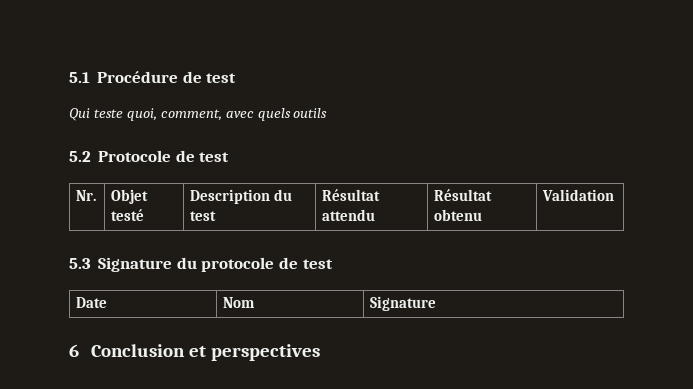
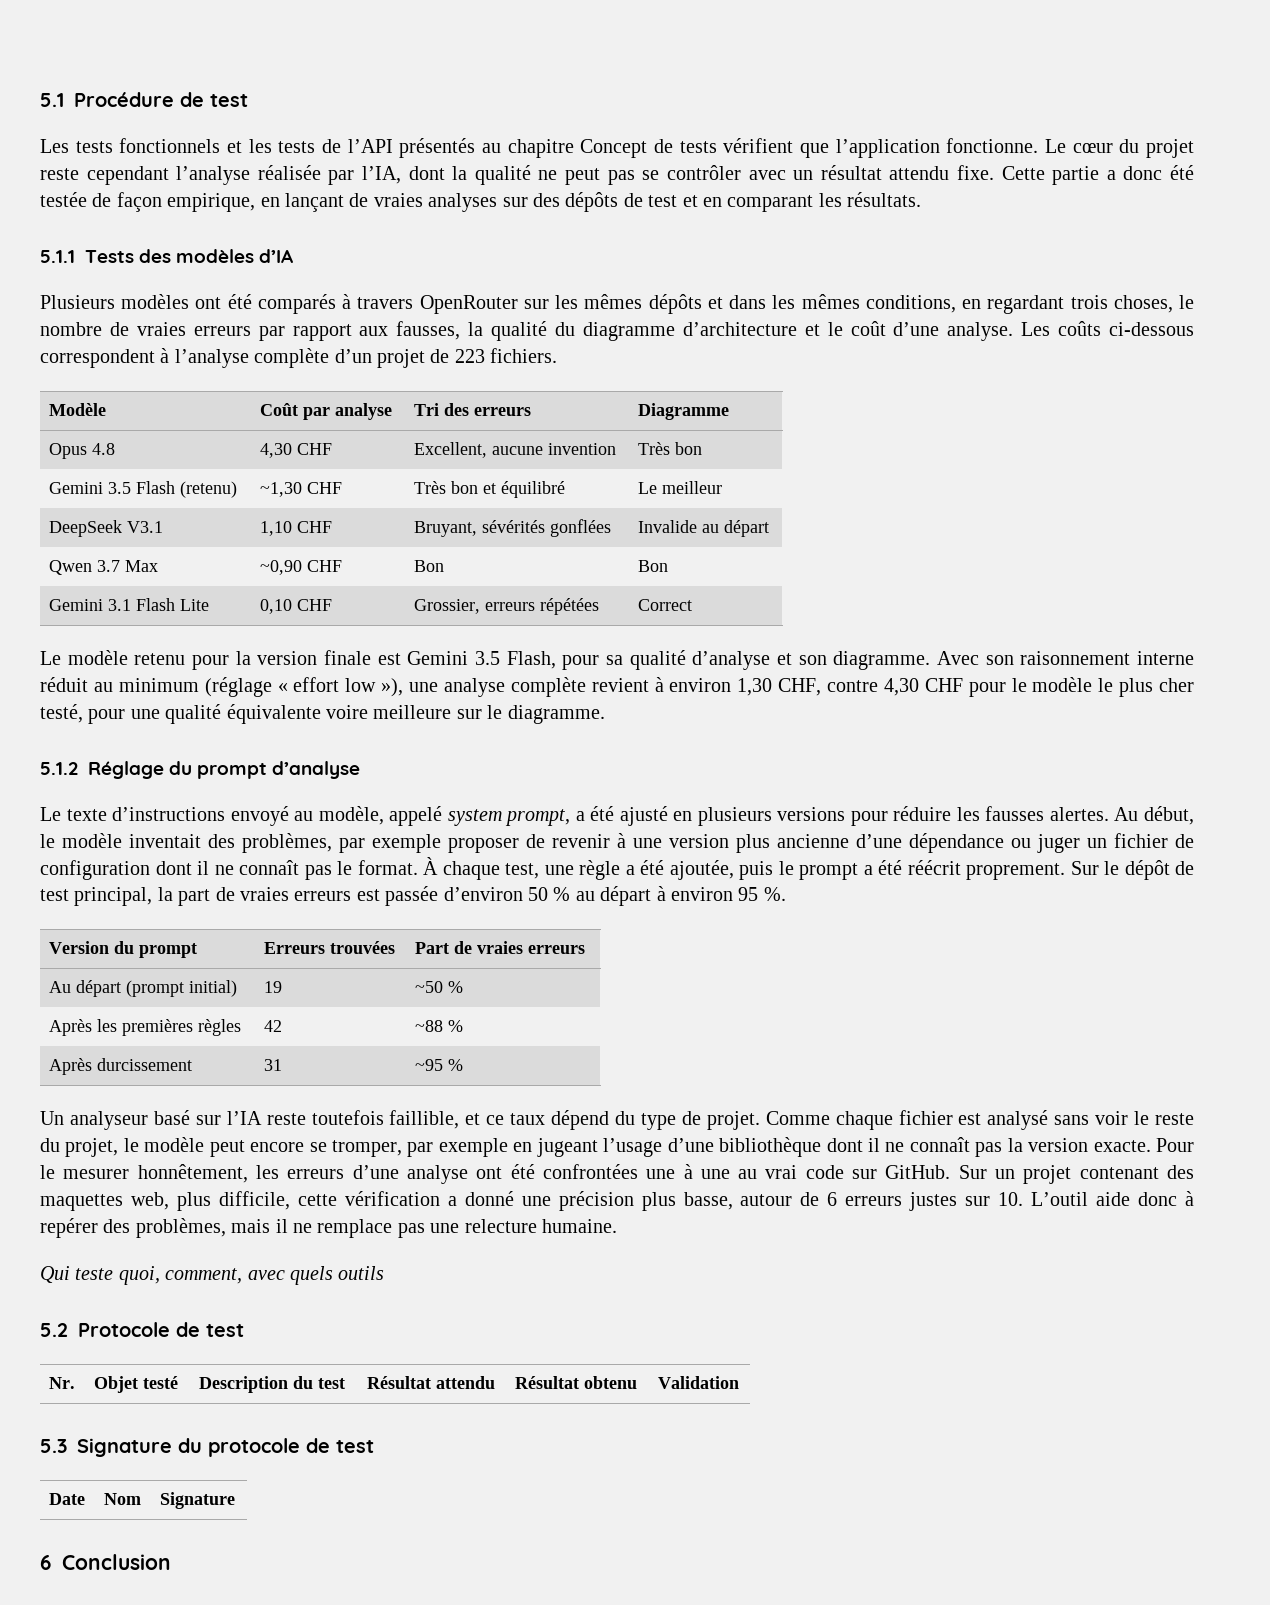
+ Les tests fonctionnels et les tests de l’API présentés au chapitre Concept de tests vérifient que l’application fonctionne. Le cœur du projet reste cependant l’analyse réalisée par l’IA, dont la qualité ne peut pas se contrôler avec un résultat attendu fixe. Cette partie a donc été testée de façon empirique, en lançant de vraies analyses sur des dépôts de test et en comparant les résultats.
+ 5.1.1 Tests des modèles d’IA
+ Plusieurs modèles ont été comparés à travers OpenRouter sur les mêmes dépôts et dans les mêmes conditions, en regardant trois choses, le nombre de vraies erreurs par rapport aux fausses, la qualité du diagramme d’architecture et le coût d’une analyse. Les coûts ci-dessous correspondent à l’analyse complète d’un projet de 223 fichiers.
+ Modèle | Coût par analyse | Tri des erreurs | Diagramme
+ Opus 4.8 | 4,30 CHF | Excellent, aucune invention | Très bon
+ Gemini 3.5 Flash (retenu) | ~1,30 CHF | Très bon et équilibré | Le meilleur
+ DeepSeek V3.1 | 1,10 CHF | Bruyant, sévérités gonflées | Invalide au départ
+ Qwen 3.7 Max | ~0,90 CHF | Bon | Bon
+ Gemini 3.1 Flash Lite | 0,10 CHF | Grossier, erreurs répétées | Correct
+ Le modèle retenu pour la version finale est Gemini 3.5 Flash, pour sa qualité d’analyse et son diagramme. Avec son raisonnement interne réduit au minimum (réglage « effort low »), une analyse complète revient à environ 1,30 CHF, contre 4,30 CHF pour le modèle le plus cher testé, pour une qualité équivalente voire meilleure sur le diagramme.
+ 5.1.2 Réglage du prompt d’analyse
+ Le texte d’instructions envoyé au modèle, appelé system prompt, a été ajusté en plusieurs versions pour réduire les fausses alertes. Au début, le modèle inventait des problèmes, par exemple proposer de revenir à une version plus ancienne d’une dépendance ou juger un fichier de configuration dont il ne connaît pas le format. À chaque test, une règle a été ajoutée, puis le prompt a été réécrit proprement. Sur le dépôt de test principal, la part de vraies erreurs est passée d’environ 50 % au départ à environ 95 %.
+ Version du prompt | Erreurs trouvées | Part de vraies erreurs
+ Au départ (prompt initial) | 19 | ~50 %
+ Après les premières règles | 42 | ~88 %
+ Après durcissement | 31 | ~95 %
+ Un analyseur basé sur l’IA reste toutefois faillible, et ce taux dépend du type de projet. Comme chaque fichier est analysé sans voir le reste du projet, le modèle peut encore se tromper, par exemple en jugeant l’usage d’une bibliothèque dont il ne connaît pas la version exacte. Pour le mesurer honnêtement, les erreurs d’une analyse ont été confrontées une à une au vrai code sur GitHub. Sur un projet contenant des maquettes web, plus difficile, cette vérification a donné une précision plus basse, autour de 6 erreurs justes sur 10. L’outil aide donc à repérer des problèmes, mais il ne remplace pas une relecture humaine.
- 6 Conclusion et perspectives
+ 6 Conclusion

